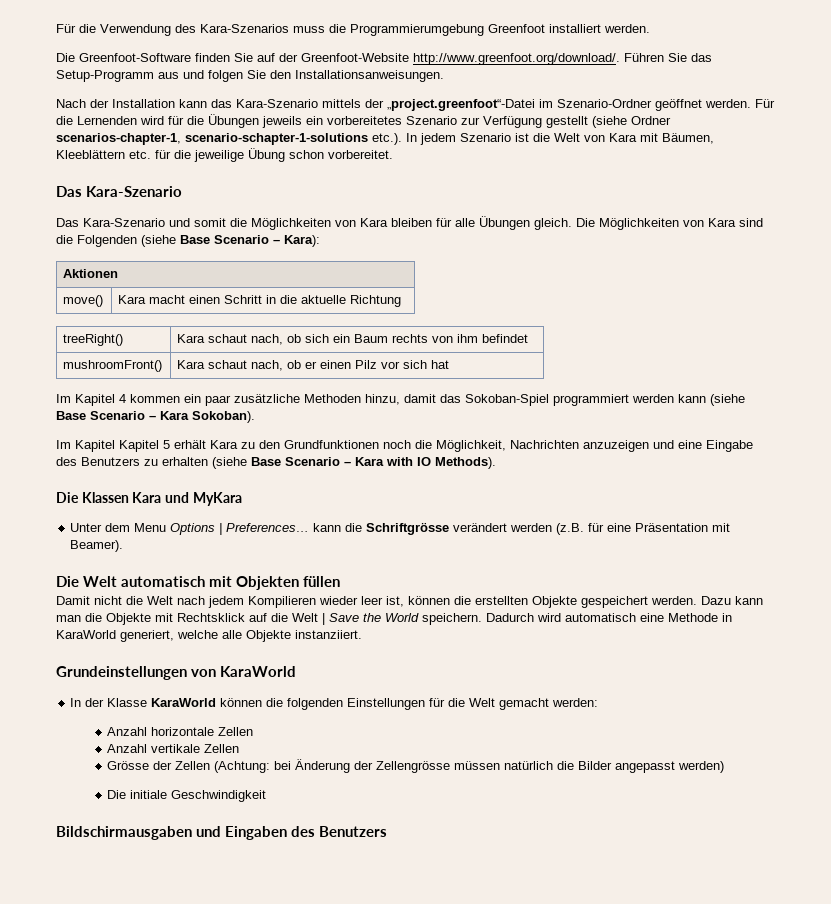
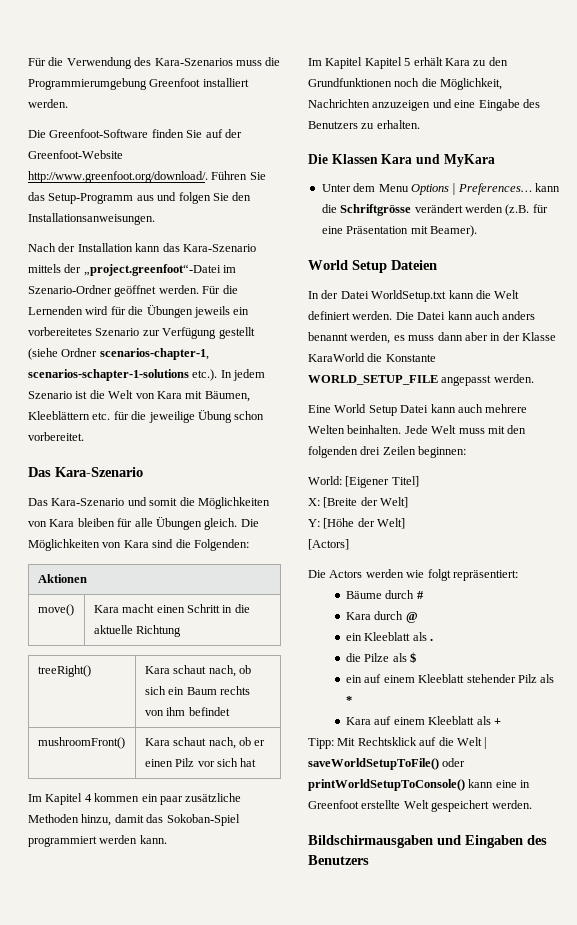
- Für die Lernenden wird für die Übungen jeweils ein vorbereitetes Szenario zur Verfügung gestellt (siehe Ordner scenarios-chapter-1, scenario-schapter-1-solutions etc.). In jedem Szenario ist die Welt von Kara mit Bäumen, Kleeblättern etc. für die jeweilige Übung schon vorbereitet.
+ Für die Lernenden wird für die Übungen jeweils ein vorbereitetes Szenario zur Verfügung gestellt (siehe Ordner scenarios-chapter-1, scenarios-schapter-1-solutions etc.). In jedem Szenario ist die Welt von Kara mit Bäumen, Kleeblättern etc. für die jeweilige Übung schon vorbereitet.
- Die Möglichkeiten von Kara sind die Folgenden (siehe Base Scenario – Kara):
+ Die Möglichkeiten von Kara sind die Folgenden:
- Im Kapitel 4 kommen ein paar zusätzliche Methoden hinzu, damit das Sokoban-Spiel programmiert werden kann (siehe Base Scenario – Kara Sokoban).
+ Im Kapitel 4 kommen ein paar zusätzliche Methoden hinzu, damit das Sokoban-Spiel programmiert werden kann.
- Im Kapitel Kapitel 5 erhält Kara zu den Grundfunktionen noch die Möglichkeit, Nachrichten anzuzeigen und eine Eingabe des Benutzers zu erhalten (siehe Base Scenario – Kara with IO Methods).
+ Im Kapitel Kapitel 5 erhält Kara zu den Grundfunktionen noch die Möglichkeit, Nachrichten anzuzeigen und eine Eingabe des Benutzers zu erhalten.
- Die Welt automatisch mit Objekten füllen
- Damit nicht die Welt nach jedem Kompilieren wieder leer ist, können die erstellten Objekte gespeichert werden. Dazu kann man die Objekte mit Rechtsklick auf die Welt | Save the World speichern. Dadurch wird automatisch eine Methode in KaraWorld generiert, welche alle Objekte instanziiert.
- Grundeinstellungen von KaraWorld
- In der Klasse KaraWorld können die folgenden Einstellungen für die Welt gemacht werden:
- Anzahl horizontale Zellen
- Anzahl vertikale Zellen
- Grösse der Zellen (Achtung: bei Änderung der Zellengrösse müssen natürlich die Bilder angepasst werden)
- Die initiale Geschwindigkeit
+ World Setup Dateien
+ In der Datei WorldSetup.txt kann die Welt definiert werden. Die Datei kann auch anders benannt werden, es muss dann aber in der Klasse KaraWorld die Konstante WORLD_SETUP_FILE angepasst werden.
+ Eine World Setup Datei kann auch mehrere Welten beinhalten. Jede Welt muss mit den folgenden drei Zeilen beginnen:
+ World: [Eigener Titel]
+ X: [Breite der Welt]
+ Y: [Höhe der Welt]
+ [Actors]
+ Die Actors werden wie folgt repräsentiert:
+ Bäume durch #
+ Kara durch @
+ ein Kleeblatt als .
+ die Pilze als $
+ ein auf einem Kleeblatt stehender Pilz als *
+ Kara auf einem Kleeblatt als +
+ Tipp: Mit Rechtsklick auf die Welt | saveWorldSetupToFile() oder printWorldSetupToConsole() kann eine in Greenfoot erstellte Welt gespeichert werden.

